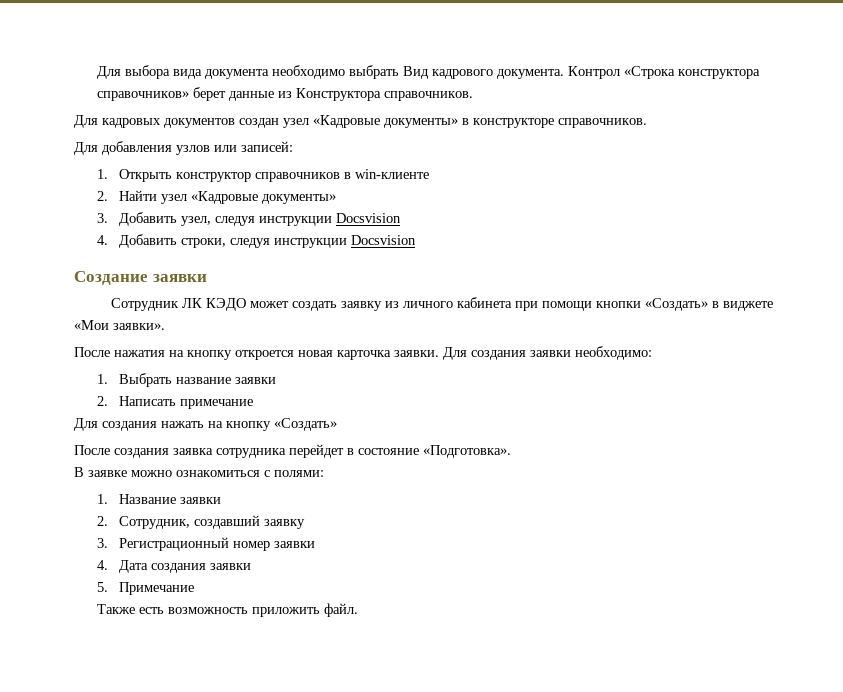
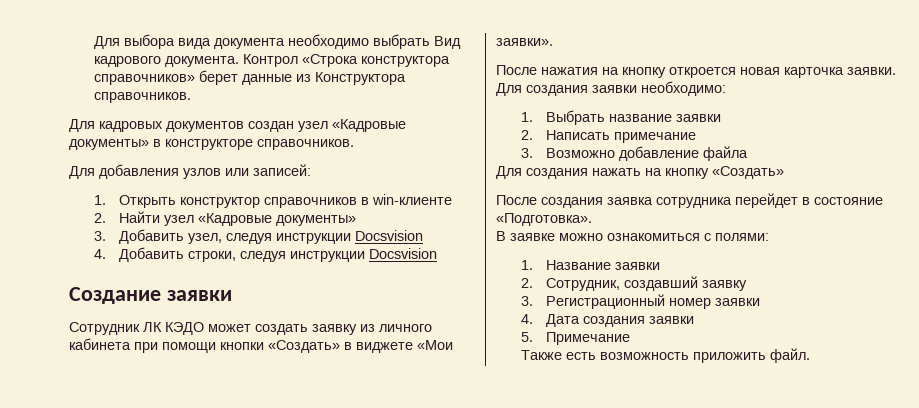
+ 3. Возможно добавление файла

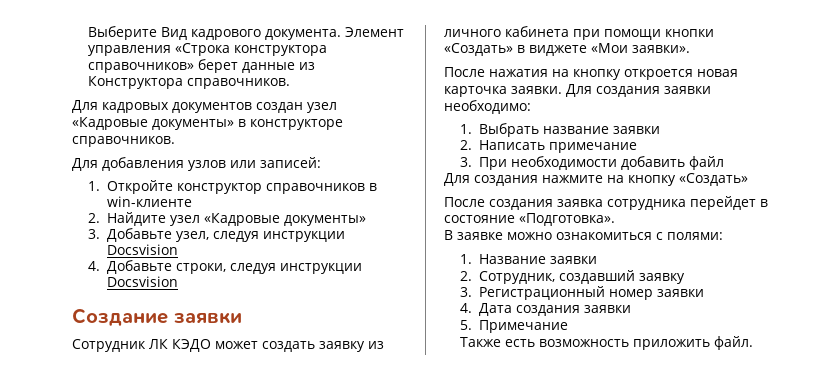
- Для выбора вида документа необходимо выбрать Вид кадрового документа.
+ Выберите Вид кадрового документа.
- Контрол «Строка конструктора справочников» берет данные из Конструктора справочников.
+ Элемент управления «Строка конструктора справочников» берет данные из Конструктора справочников.
- 1. Открыть конструктор справочников в win-клиенте
+ 1. Откройте конструктор справочников в win-клиенте
- 2. Найти узел «Кадровые документы»
+ 2. Найдите узел «Кадровые документы»
- 3. Добавить узел, следуя инструкции Docsvision
+ 3. Добавьте узел, следуя инструкции Docsvision
- 4. Добавить строки, следуя инструкции Docsvision
+ 4. Добавьте строки, следуя инструкции Docsvision
- 3. Возможно добавление файла
- Для создания нажать на кнопку «Создать»
+ 3. При необходимости добавить файл
+ Для создания нажмите на кнопку «Создать»

